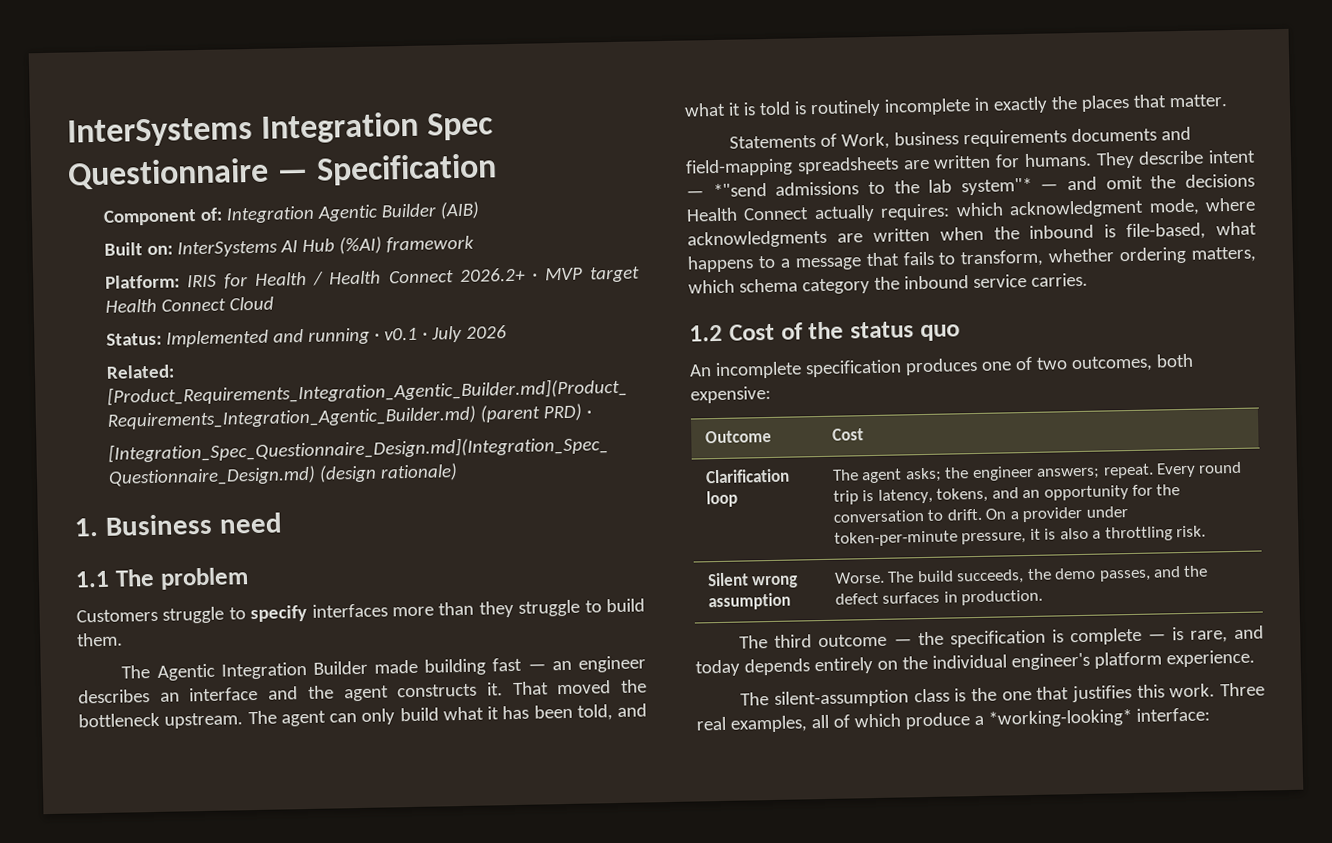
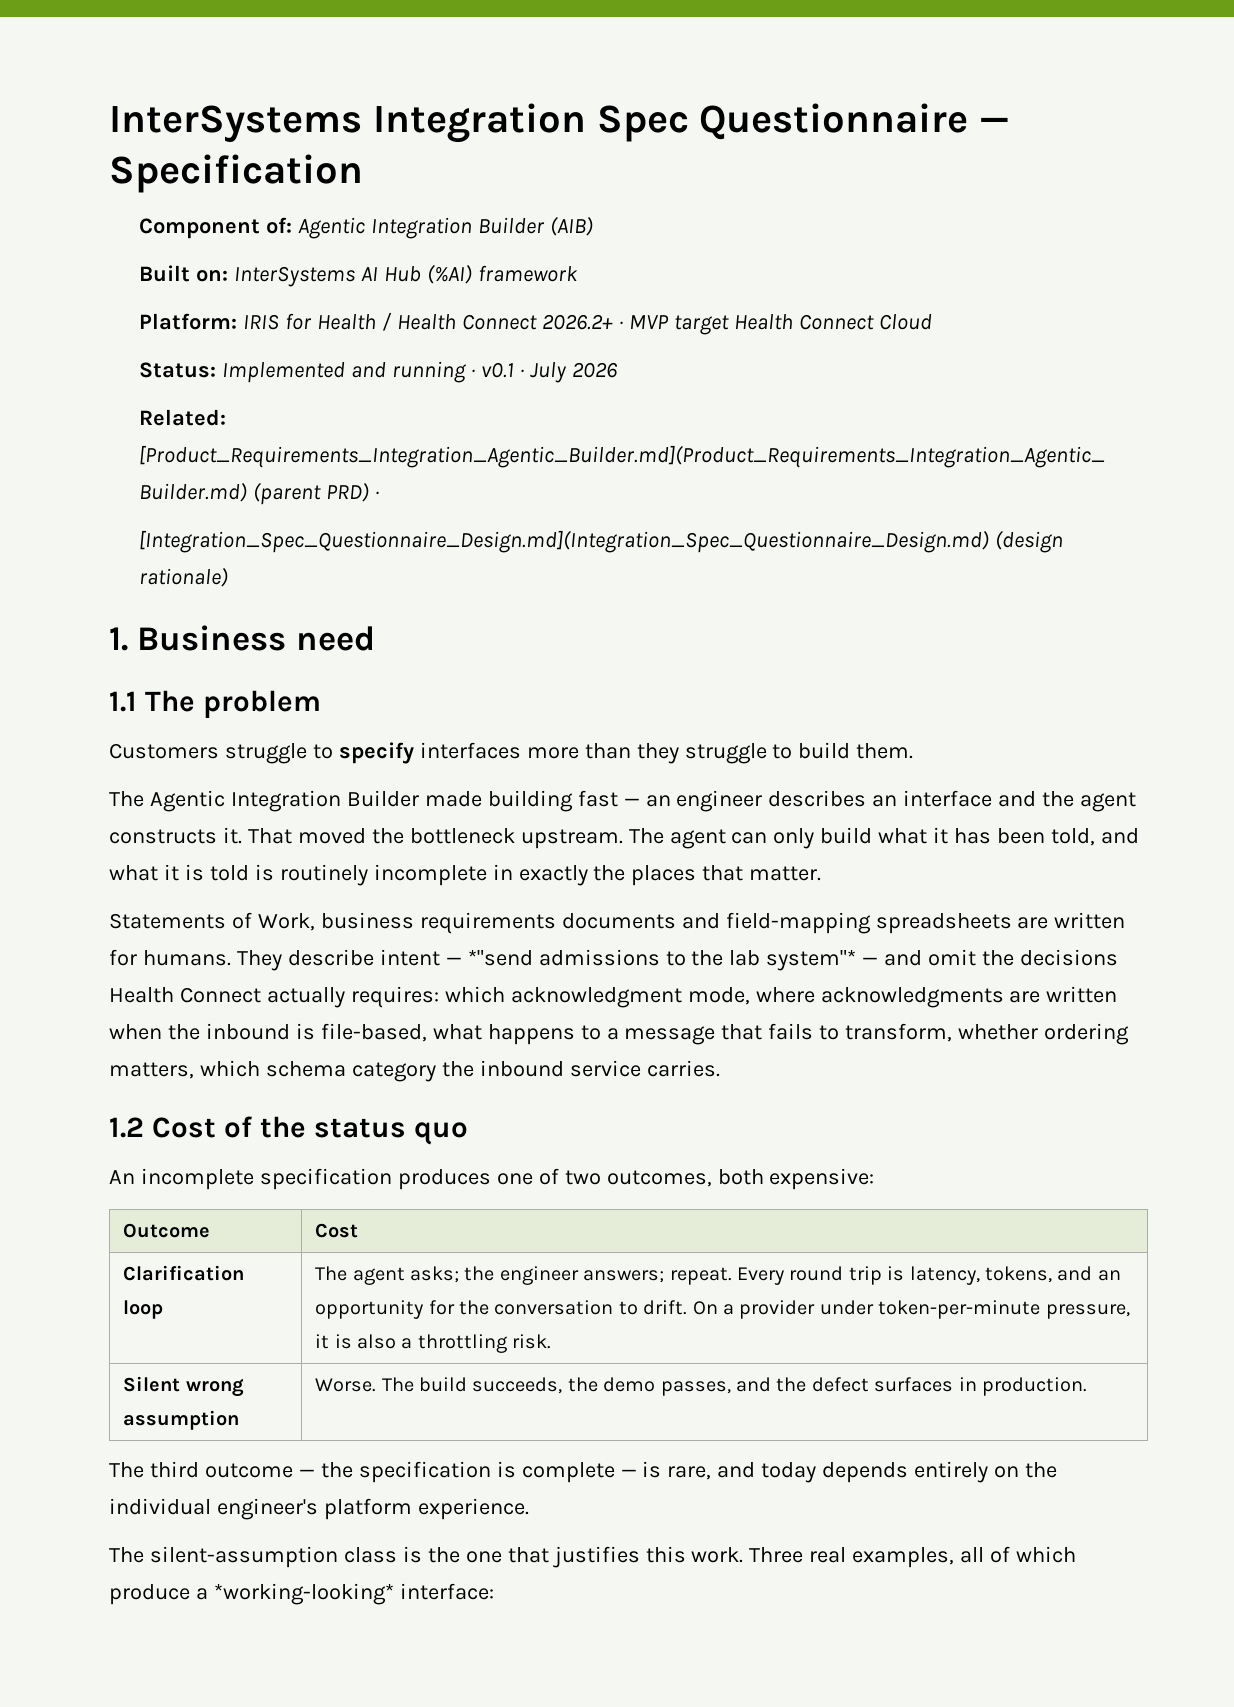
- Component of: Integration Agentic Builder (AIB)
+ Component of: Agentic Integration Builder (AIB)

